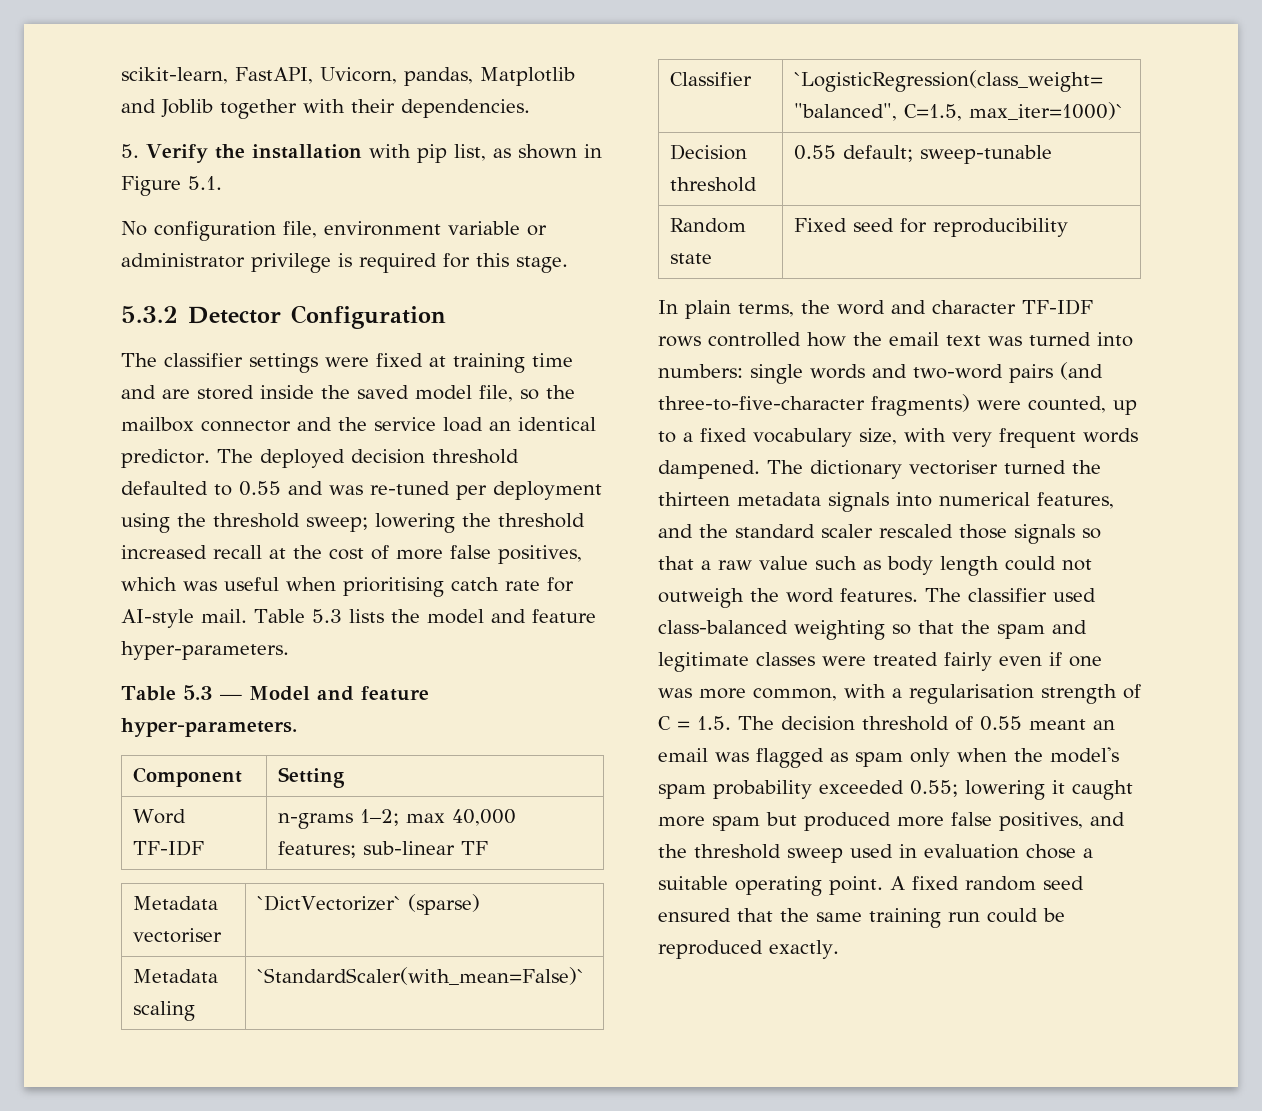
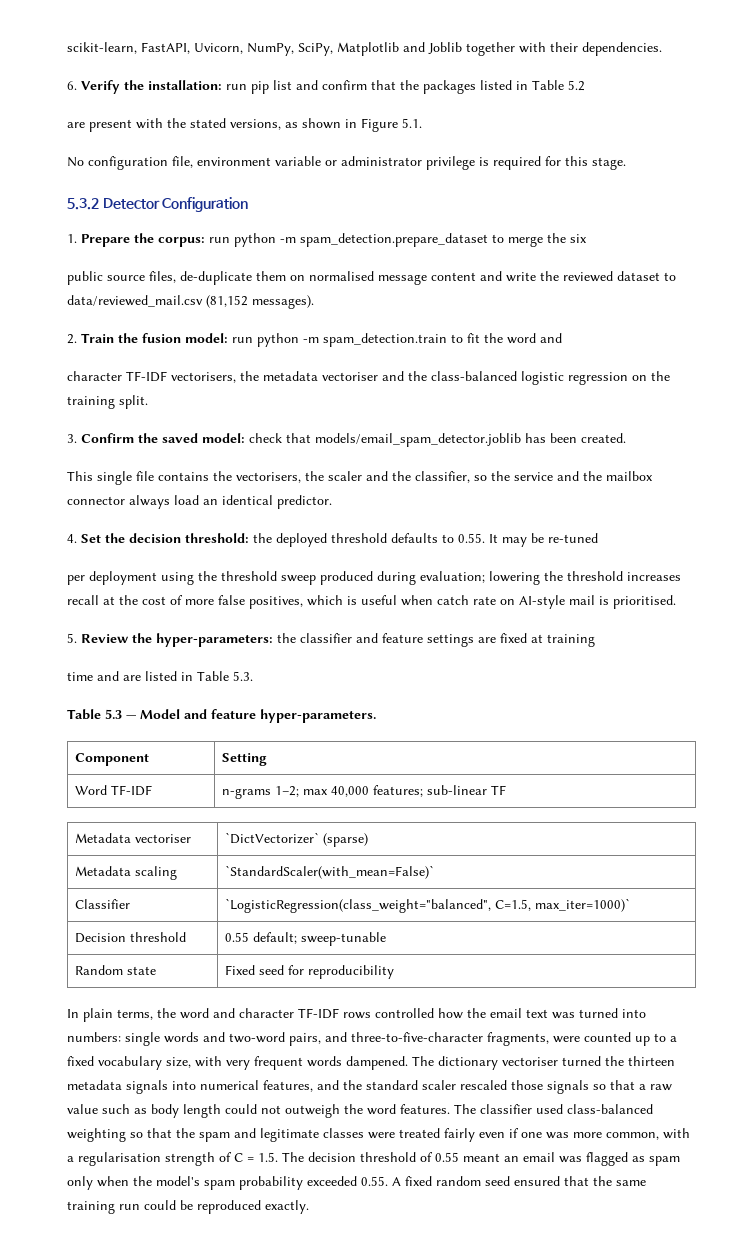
- scikit-learn, FastAPI, Uvicorn, pandas, Matplotlib and Joblib together with their dependencies.
+ scikit-learn, FastAPI, Uvicorn, NumPy, SciPy, Matplotlib and Joblib together with their dependencies.
- 5. Verify the installation with pip list, as shown in Figure 5.1.
+ 6. Verify the installation: run pip list and confirm that the packages listed in Table 5.2
+ are present with the stated versions, as shown in Figure 5.1.
- The classifier settings were fixed at training time and are stored inside the saved model file, so the mailbox connector and the service load an identical predictor. The deployed decision threshold defaulted to 0.55 and was re-tuned per deployment using the threshold sweep; lowering the threshold increased recall at the cost of more false positives, which was useful when prioritising catch rate for AI-style mail. Table 5.3 lists the model and feature hyper-parameters.
+ 1. Prepare the corpus: run python -m spam_detection.prepare_dataset to merge the six
+ public source files, de-duplicate them on normalised message content and write the reviewed dataset to data/reviewed_mail.csv (81,152 messages).
+ 2. Train the fusion model: run python -m spam_detection.train to fit the word and
+ character TF-IDF vectorisers, the metadata vectoriser and the class-balanced logistic regression on the training split.
+ 3. Confirm the saved model: check that models/email_spam_detector.joblib has been created.
+ This single file contains the vectorisers, the scaler and the classifier, so the service and the mailbox connector always load an identical predictor.
+ 4. Set the decision threshold: the deployed threshold defaults to 0.55. It may be re-tuned
+ per deployment using the threshold sweep produced during evaluation; lowering the threshold increases recall at the cost of more false positives, which is useful when catch rate on AI-style mail is prioritised.
+ 5. Review the hyper-parameters: the classifier and feature settings are fixed at training
+ time and are listed in Table 5.3.
- In plain terms, the word and character TF-IDF rows controlled how the email text was turned into numbers: single words and two-word pairs (and three-to-five-character fragments) were counted, up to a fixed vocabulary size, with very frequent words dampened.
+ In plain terms, the word and character TF-IDF rows controlled how the email text was turned into numbers: single words and two-word pairs, and three-to-five-character fragments, were counted up to a fixed vocabulary size, with very frequent words dampened.
- The classifier used class-balanced weighting so that the spam and legitimate classes were treated fairly even if one was more common, with a regularisation strength of C = 1.5. The decision threshold of 0.55 meant an email was flagged as spam only when the model's spam probability exceeded 0.55; lowering it caught more spam but produced more false positives, and the threshold sweep used in evaluation chose a suitable operating point. A fixed random seed ensured that the same training run could be reproduced exactly.
+ The classifier used class-balanced weighting so that the spam and legitimate classes were treated fairly even if one was more common, with a regularisation strength of C = 1.5. The decision threshold of 0.55 meant an email was flagged as spam only when the model's spam probability exceeded 0.55. A fixed random seed ensured that the same training run could be reproduced exactly.

